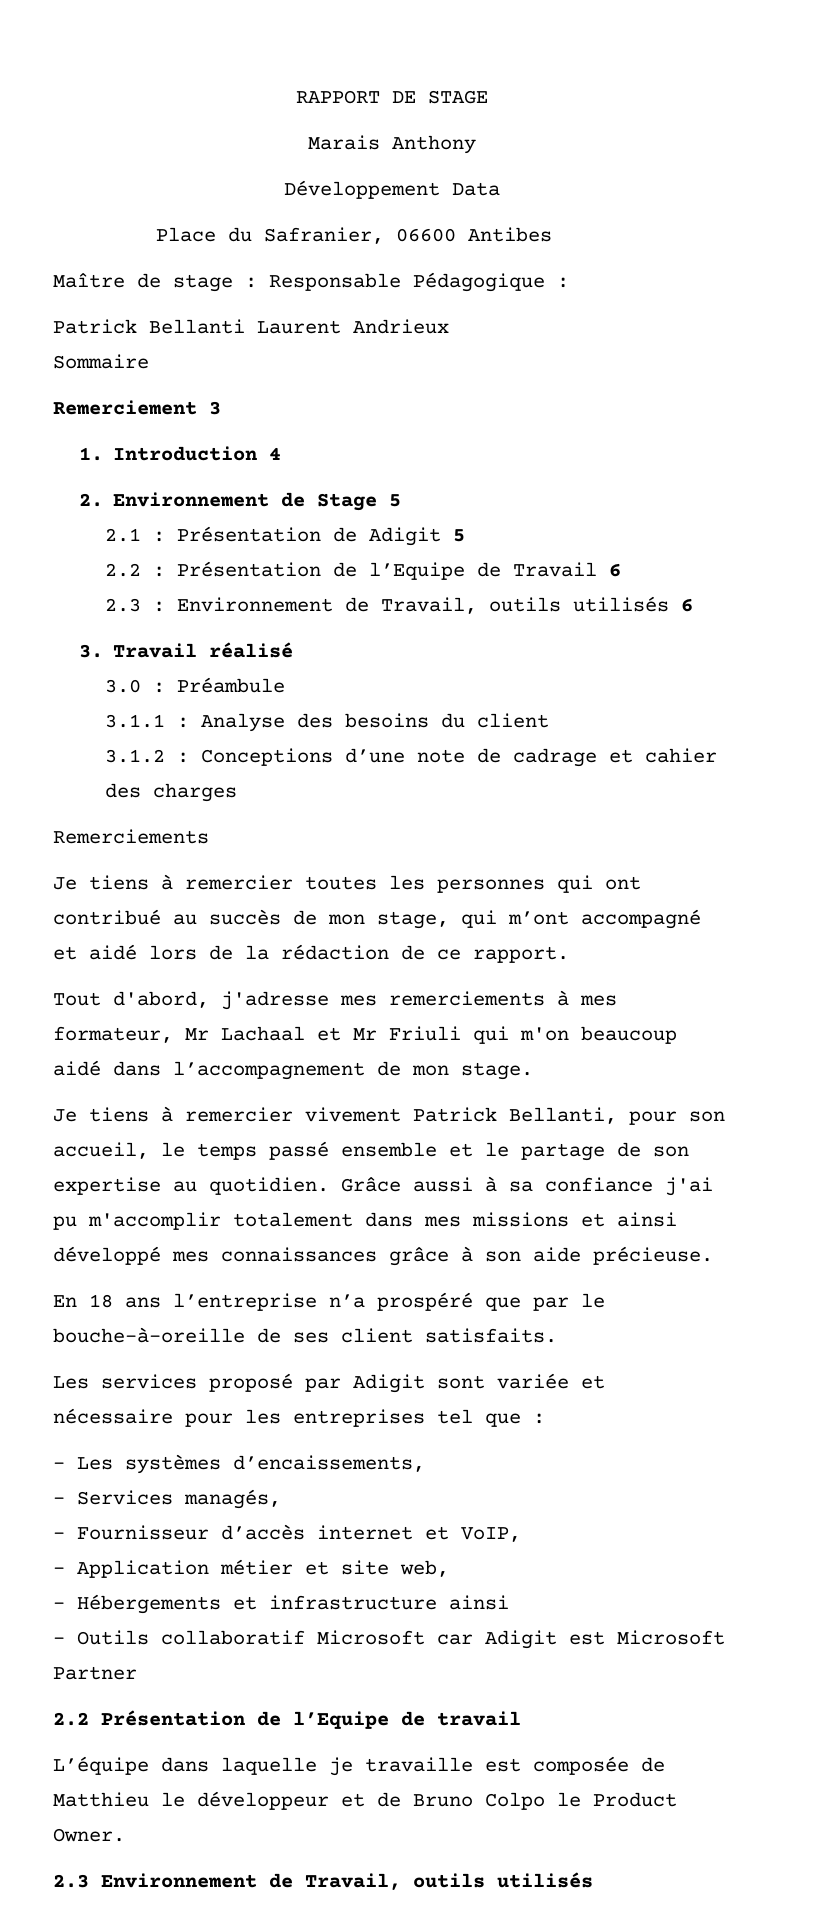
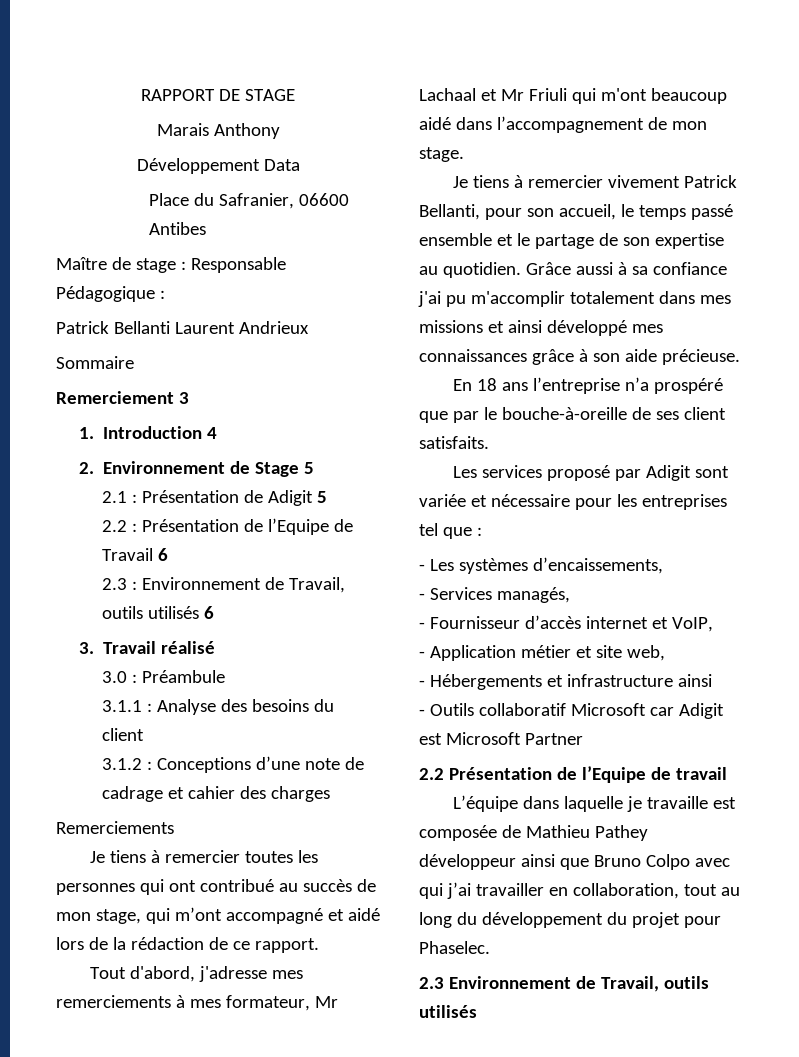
- Tout d'abord, j'adresse mes remerciements à mes formateur, Mr Lachaal et Mr Friuli qui m'on beaucoup aidé dans l’accompagnement de mon stage.
+ Tout d'abord, j'adresse mes remerciements à mes formateur, Mr Lachaal et Mr Friuli qui m'ont beaucoup aidé dans l’accompagnement de mon stage.
- L’équipe dans laquelle je travaille est composée de Matthieu le développeur et de Bruno Colpo le Product Owner.
+ L’équipe dans laquelle je travaille est composée de Mathieu Pathey développeur ainsi que Bruno Colpo avec qui j’ai travailler en collaboration, tout au long du développement du projet pour Phaselec.

